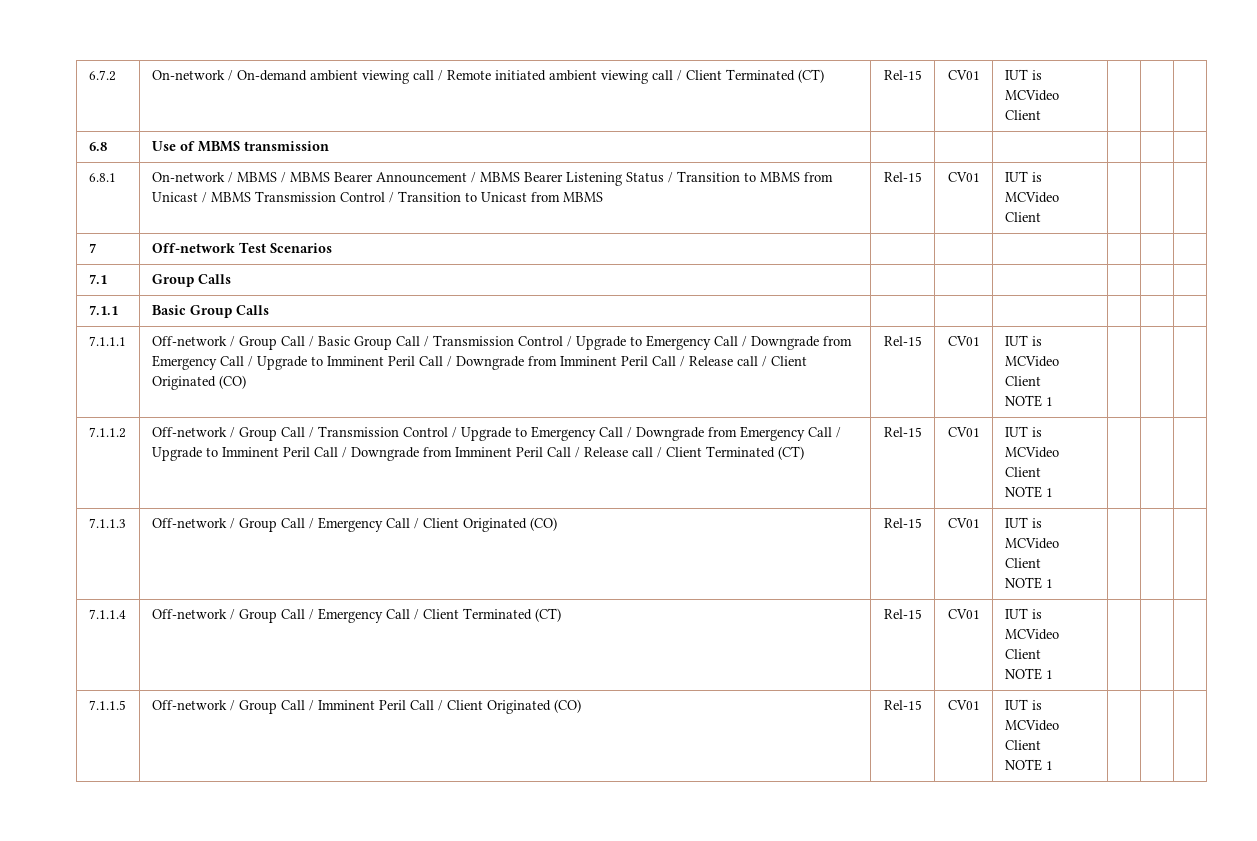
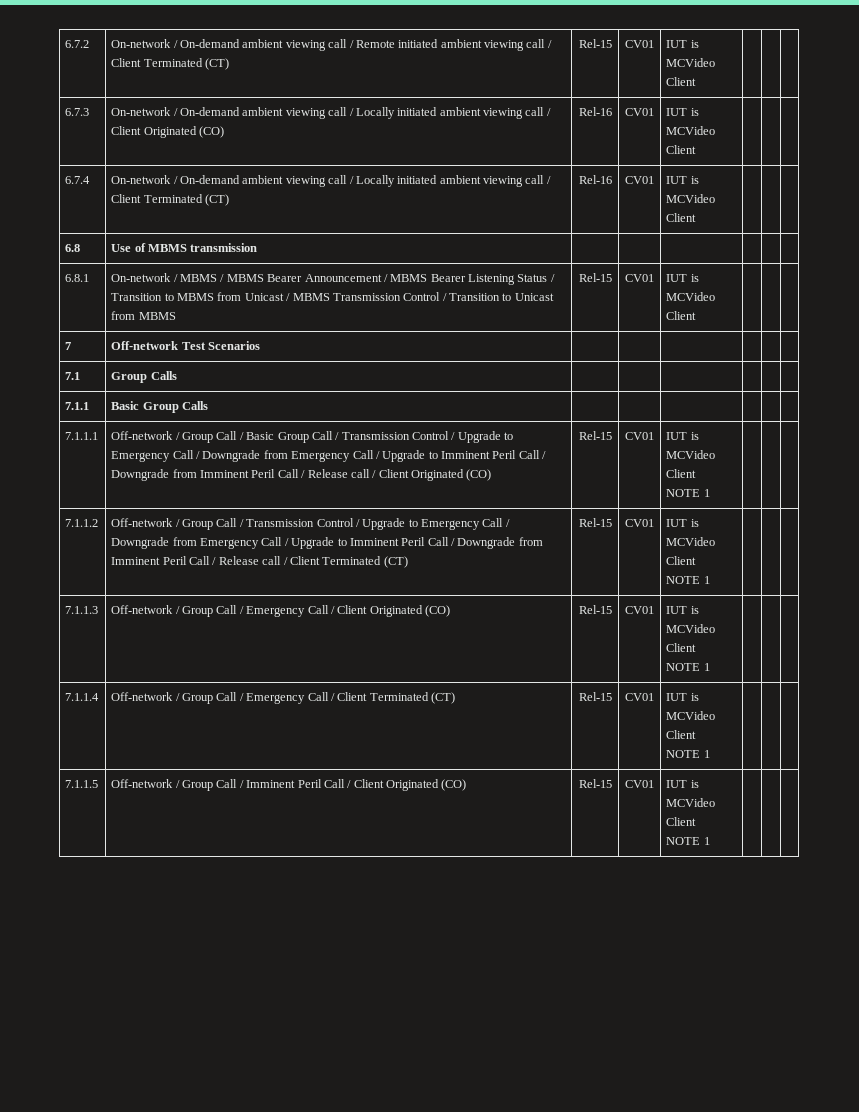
+ 6.7.3 | On-network / On-demand ambient viewing call / Locally initiated ambient viewing call / Client Originated (CO) | Rel-16 | CV01 | IUT is MCVideo Client | | |
+ 6.7.4 | On-network / On-demand ambient viewing call / Locally initiated ambient viewing call / Client Terminated (CT) | Rel-16 | CV01 | IUT is MCVideo Client | | |

